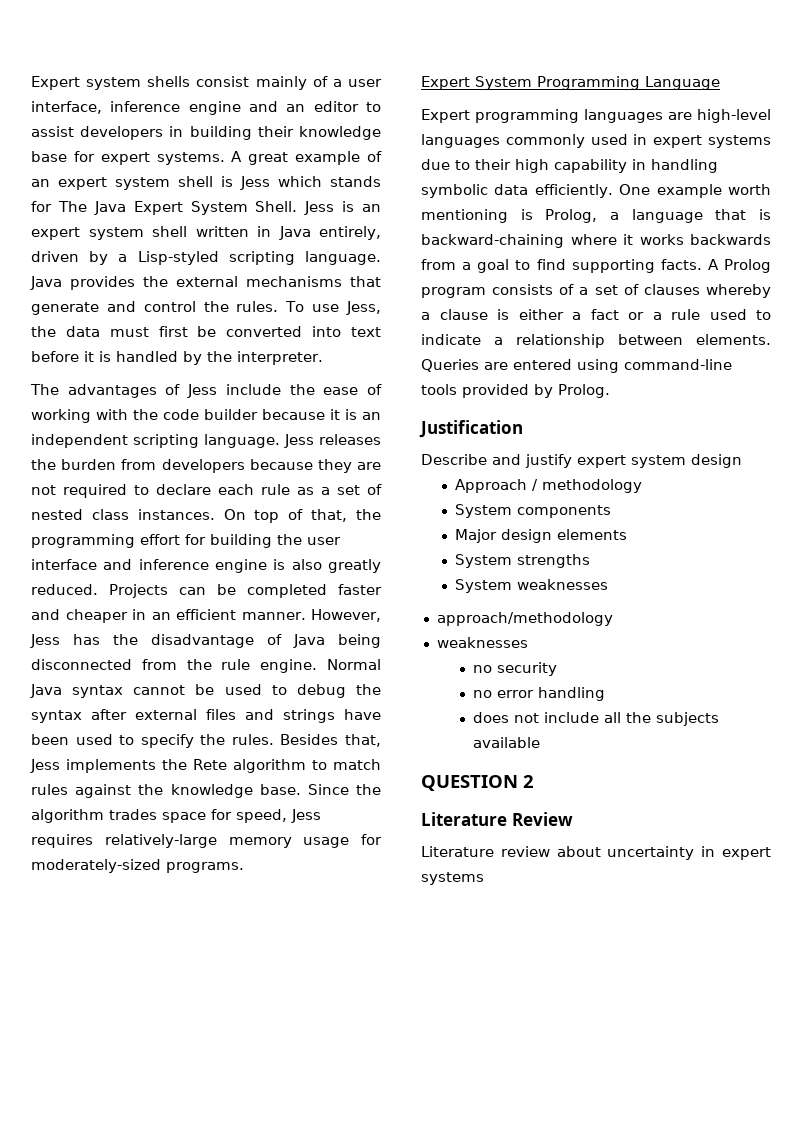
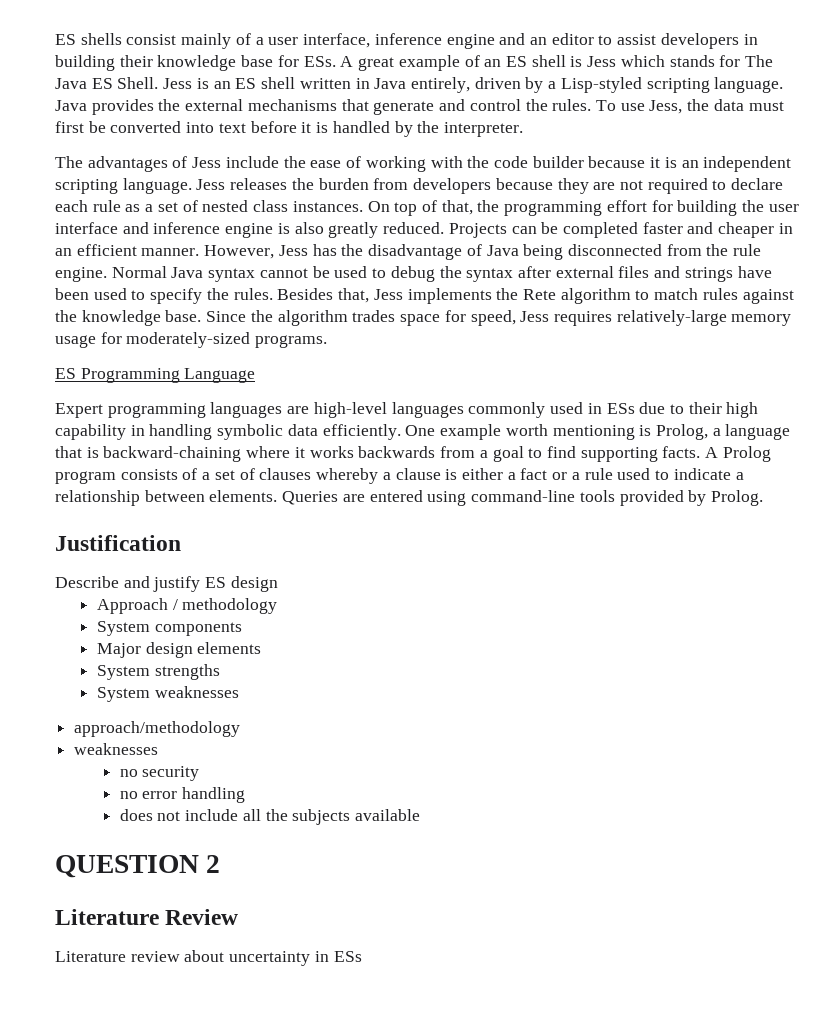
- Expert system shells consist mainly of a user interface, inference engine and an editor to assist developers in building their knowledge base for expert systems. A great example of an expert system shell is Jess which stands for The Java Expert System Shell.
+ ES shells consist mainly of a user interface, inference engine and an editor to assist developers in building their knowledge base for ESs. A great example of an ES shell is Jess which stands for The Java ES Shell.
- Jess is an expert system shell written in Java entirely, driven by a Lisp-styled scripting language.
+ Jess is an ES shell written in Java entirely, driven by a Lisp-styled scripting language.
- Expert System Programming Language
+ ES Programming Language
- Expert programming languages are high-level languages commonly used in expert systems due to their high capability in handling symbolic data efficiently.
+ Expert programming languages are high-level languages commonly used in ESs due to their high capability in handling symbolic data efficiently.
- Describe and justify expert system design
+ Describe and justify ES design
- Literature review about uncertainty in expert systems
+ Literature review about uncertainty in ESs

